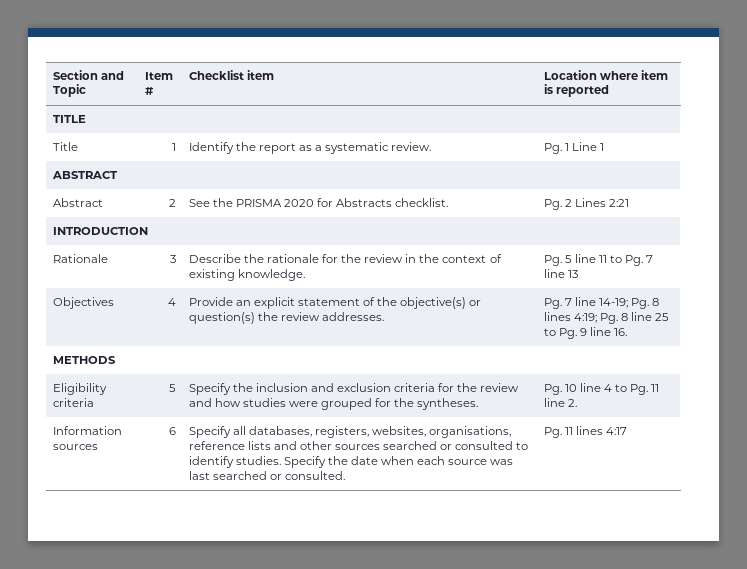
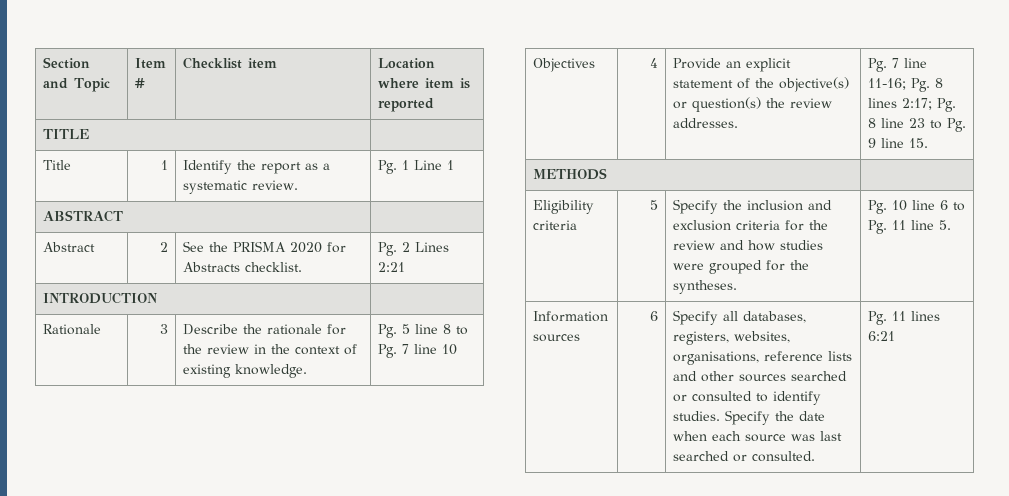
- Rationale | 3 | Describe the rationale for the review in the context of existing knowledge. | Pg. 5 line 11 to Pg. 7 line 13
+ Rationale | 3 | Describe the rationale for the review in the context of existing knowledge. | Pg. 5 line 8 to Pg. 7 line 10
- Objectives | 4 | Provide an explicit statement of the objective(s) or question(s) the review addresses. | Pg. 7 line 14-19; Pg. 8 lines 4:19; Pg. 8 line 25 to Pg. 9 line 16.
+ Objectives | 4 | Provide an explicit statement of the objective(s) or question(s) the review addresses. | Pg. 7 line 11-16; Pg. 8 lines 2:17; Pg. 8 line 23 to Pg. 9 line 15.
- Eligibility criteria | 5 | Specify the inclusion and exclusion criteria for the review and how studies were grouped for the syntheses. | Pg. 10 line 4 to Pg. 11 line 2.
+ Eligibility criteria | 5 | Specify the inclusion and exclusion criteria for the review and how studies were grouped for the syntheses. | Pg. 10 line 6 to Pg. 11 line 5.
- Information sources | 6 | Specify all databases, registers, websites, organisations, reference lists and other sources searched or consulted to identify studies. Specify the date when each source was last searched or consulted. | Pg. 11 lines 4:17
+ Information sources | 6 | Specify all databases, registers, websites, organisations, reference lists and other sources searched or consulted to identify studies. Specify the date when each source was last searched or consulted. | Pg. 11 lines 6:21

